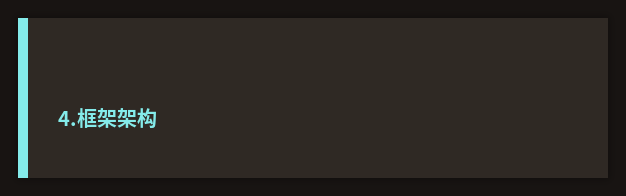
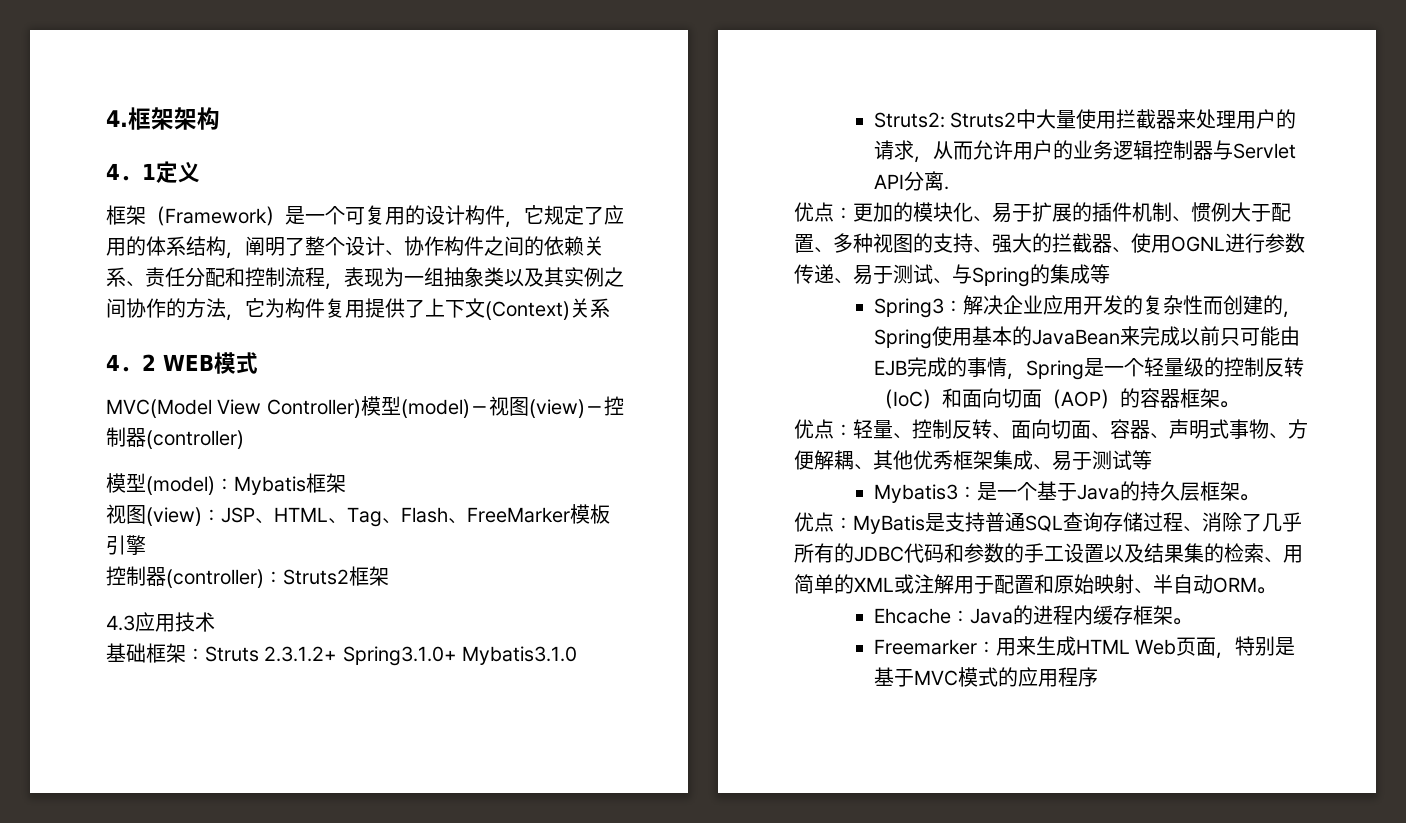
+ 4．1定义
+ 框架（Framework）是一个可复用的设计构件，它规定了应用的体系结构，阐明了整个设计、协作构件之间的依赖关系、责任分配和控制流程，表现为一组抽象类以及其实例之间协作的方法，它为构件复用提供了上下文(Context)关系
+ 4．2 WEB模式
+ MVC(Model View Controller)模型(model)－视图(view)－控制器(controller)
+ 模型(model)：Mybatis框架
+ 视图(view)：JSP、HTML、Tag、Flash、FreeMarker模板引擎
+ 控制器(controller)：Struts2框架
+ 4.3应用技术
+ 基础框架：Struts 2.3.1.2+ Spring3.1.0+ Mybatis3.1.0
+ Struts2: Struts2中大量使用拦截器来处理用户的请求，从而允许用户的业务逻辑控制器与Servlet API分离.
+ 优点：更加的模块化、易于扩展的插件机制、惯例大于配置、多种视图的支持、强大的拦截器、使用OGNL进行参数传递、易于测试、与Spring的集成等
+ Spring3：解决企业应用开发的复杂性而创建的，Spring使用基本的JavaBean来完成以前只可能由EJB完成的事情，Spring是一个轻量级的控制反转（IoC）和面向切面（AOP）的容器框架。
+ 优点：轻量、控制反转、面向切面、容器、声明式事物、方便解耦、其他优秀框架集成、易于测试等
+ Mybatis3：是一个基于Java的持久层框架。
+ 优点：MyBatis是支持普通SQL查询存储过程、消除了几乎所有的JDBC代码和参数的手工设置以及结果集的检索、用简单的XML或注解用于配置和原始映射、半自动ORM。
+ Ehcache：Java的进程内缓存框架。
+ Freemarker：用来生成HTML Web页面，特别是基于MVC模式的应用程序

